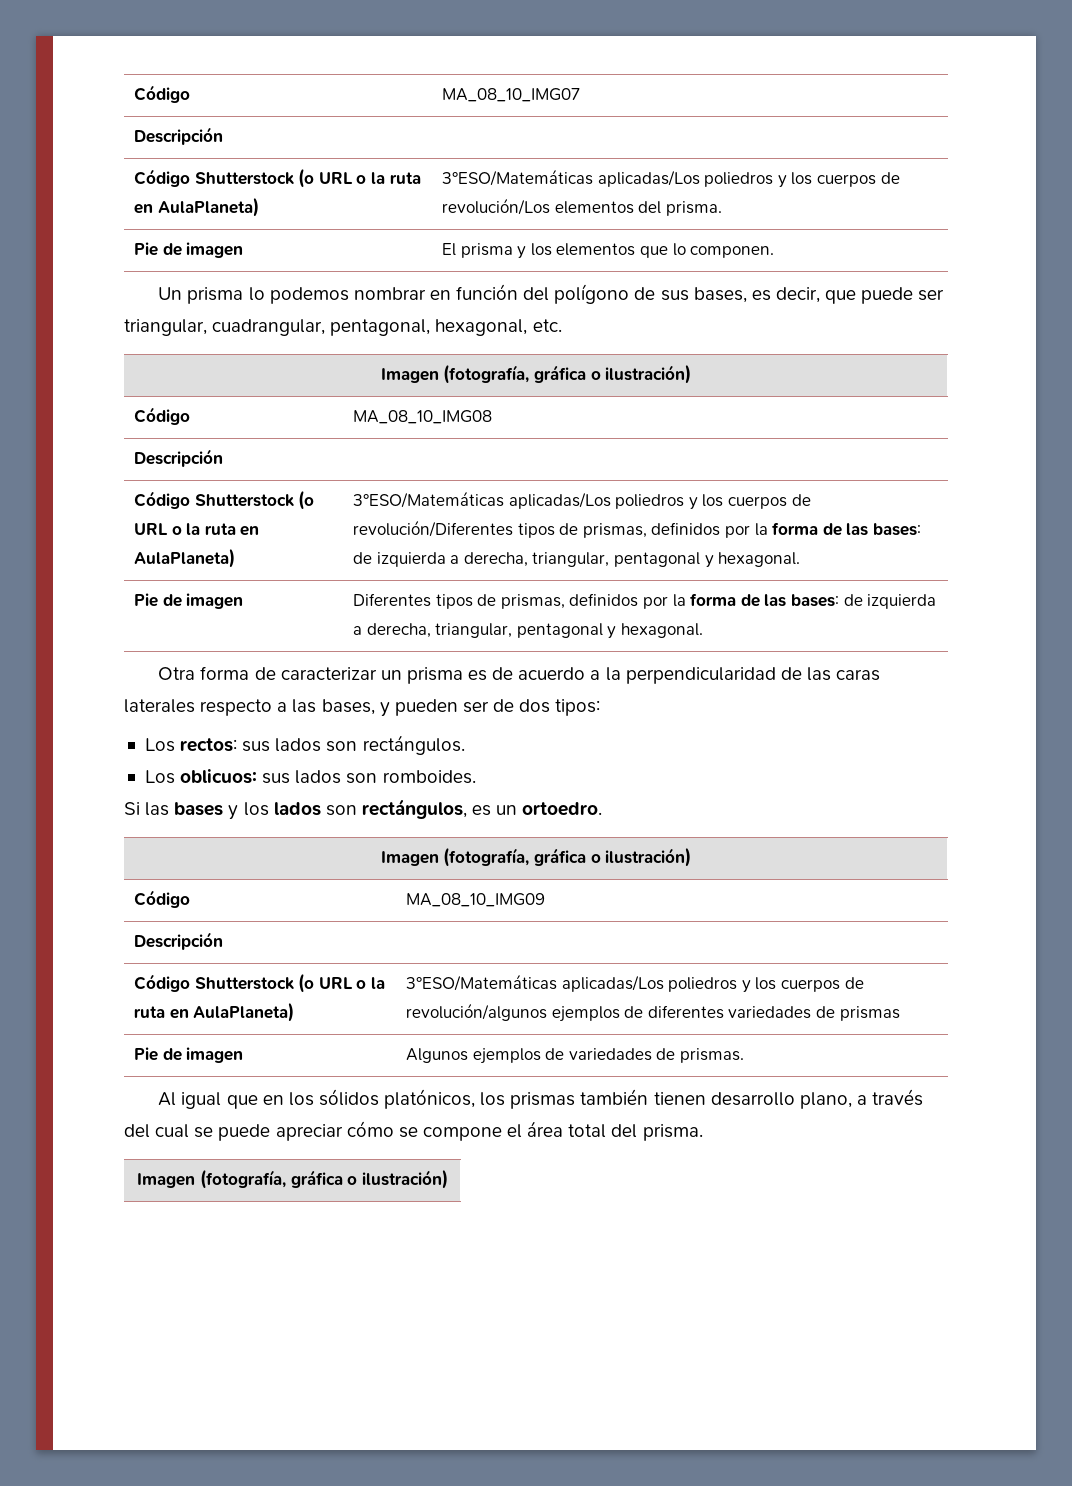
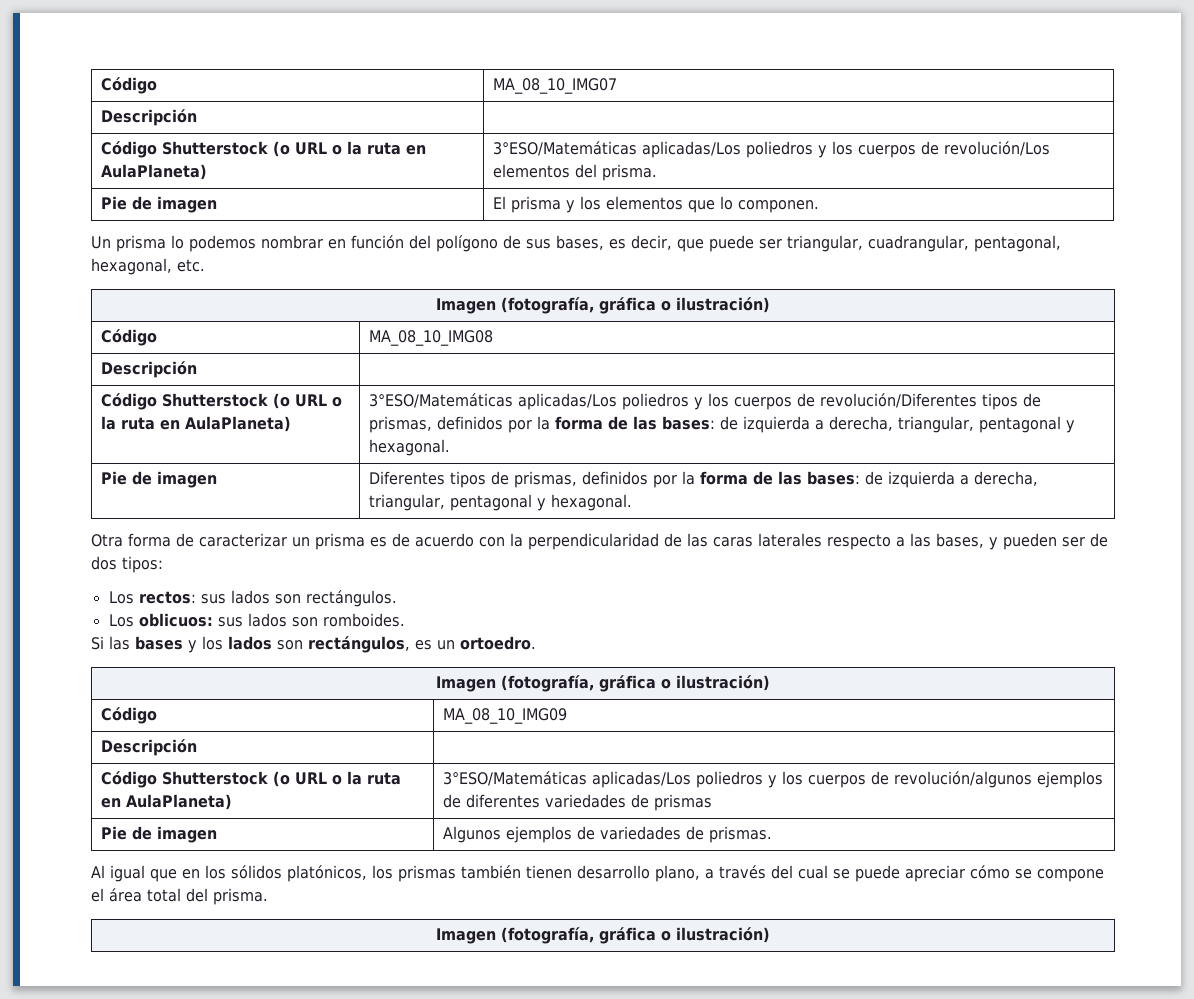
- Otra forma de caracterizar un prisma es de acuerdo a la perpendicularidad de las caras laterales respecto a las bases, y pueden ser de dos tipos:
+ Otra forma de caracterizar un prisma es de acuerdo con la perpendicularidad de las caras laterales respecto a las bases, y pueden ser de dos tipos:

